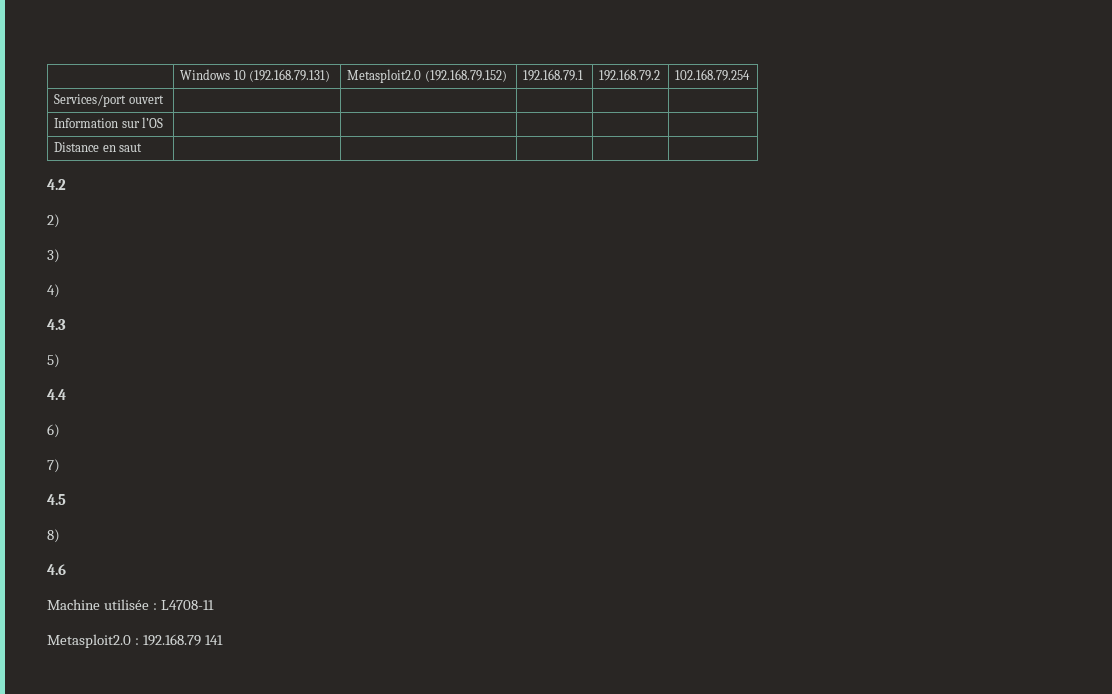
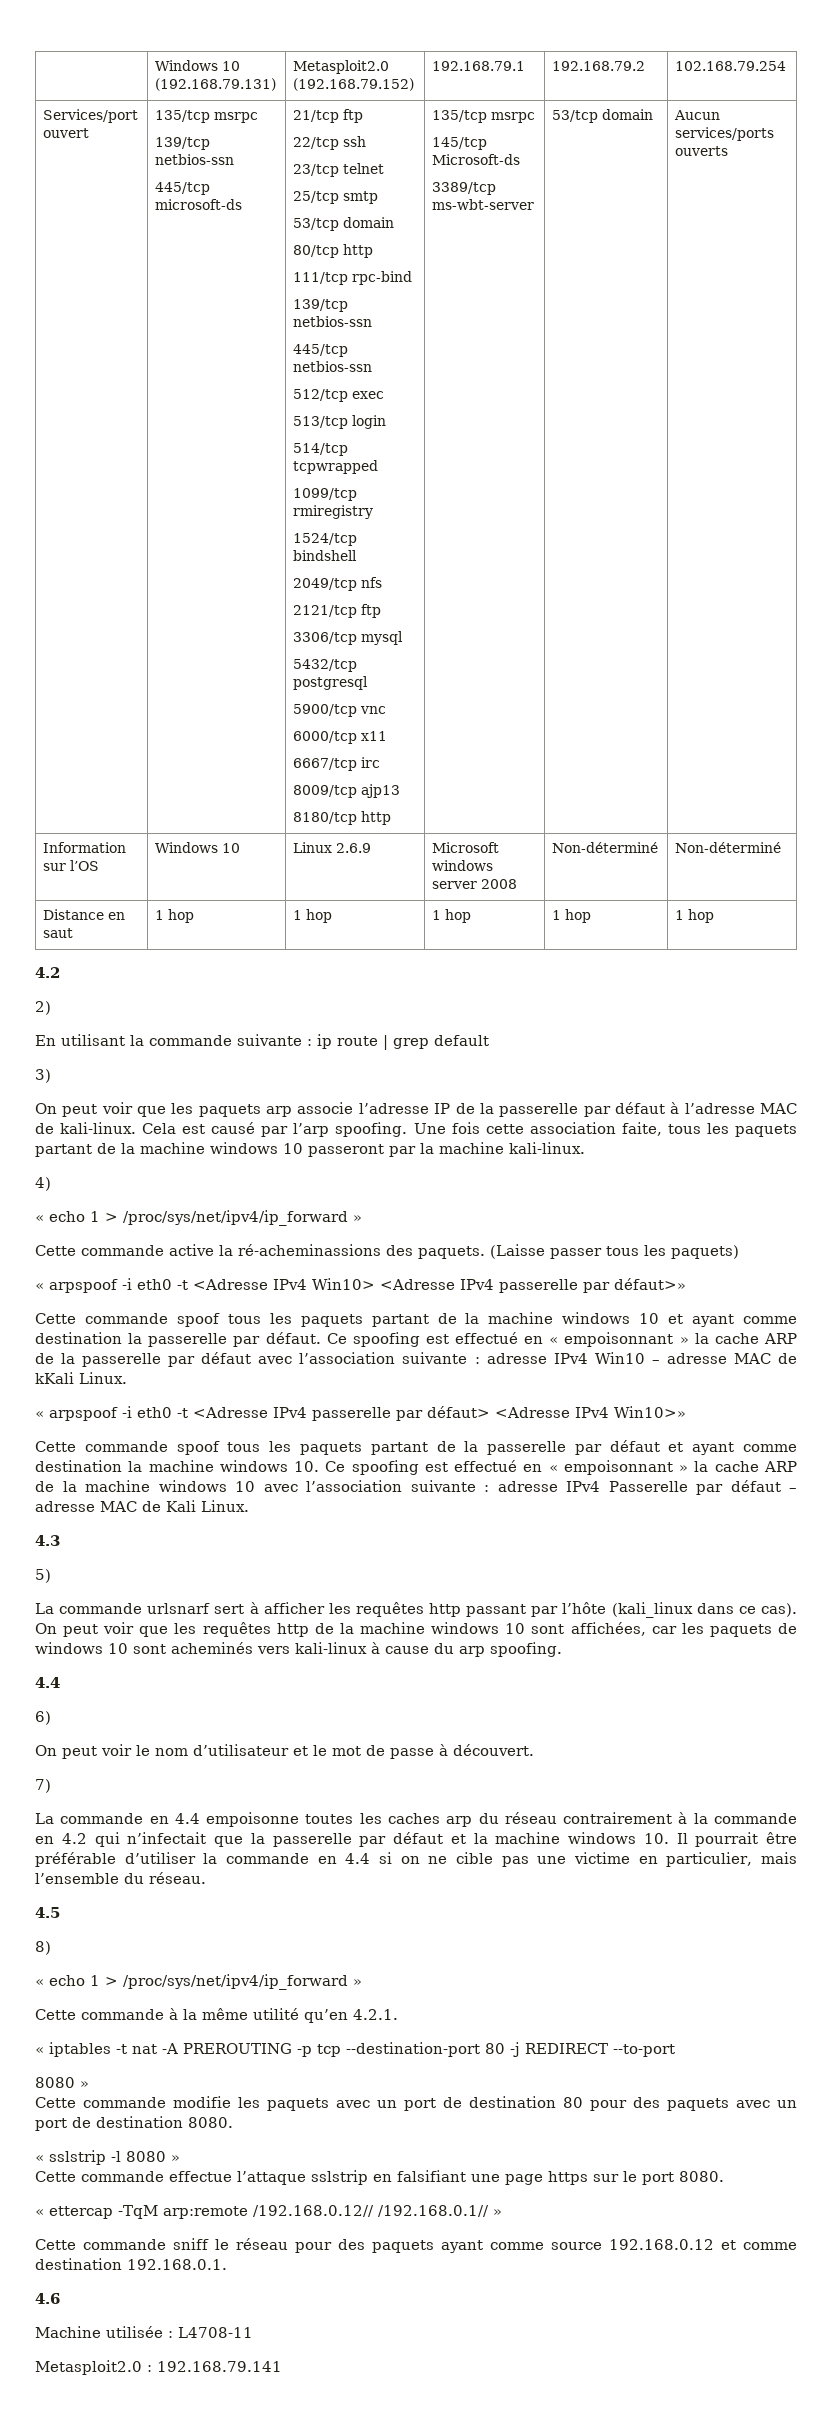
- Services/port ouvert | | | | |
- Information sur l’OS | | | | |
- Distance en saut | | | | |
+ Services/port ouvert | 135/tcp msrpc
+ 139/tcp netbios-ssn
+ 445/tcp microsoft-ds | 21/tcp ftp
+ 22/tcp ssh
+ 23/tcp telnet
+ 25/tcp smtp
+ 53/tcp domain
+ 80/tcp http
+ 111/tcp rpc-bind
+ 139/tcp netbios-ssn
+ 445/tcp netbios-ssn
+ 512/tcp exec
+ 513/tcp login
+ 514/tcp tcpwrapped
+ 1099/tcp rmiregistry
+ 1524/tcp bindshell
+ 2049/tcp nfs
+ 2121/tcp ftp
+ 3306/tcp mysql
+ 5432/tcp postgresql
+ 5900/tcp vnc
+ 6000/tcp x11
+ 6667/tcp irc
+ 8009/tcp ajp13
+ 8180/tcp http | 135/tcp msrpc
+ 145/tcp Microsoft-ds
+ 3389/tcp ms-wbt-server | 53/tcp domain | Aucun services/ports ouverts
+ Information sur l’OS | Windows 10 | Linux 2.6.9 | Microsoft windows server 2008 | Non-déterminé | Non-déterminé
+ Distance en saut | 1 hop | 1 hop | 1 hop | 1 hop | 1 hop
  4.2
  2)
+ En utilisant la commande suivante : ip route | grep default
  3)
+ On peut voir que les paquets arp associe l’adresse IP de la passerelle par défaut à l’adresse MAC de kali-linux. Cela est causé par l’arp spoofing. Une fois cette association faite, tous les paquets partant de la machine windows 10 passeront par la machine kali-linux.
  4)
+ « echo 1 > /proc/sys/net/ipv4/ip_forward »
+ Cette commande active la ré-acheminassions des paquets. (Laisse passer tous les paquets)
+ « arpspoof -i eth0 -t <Adresse IPv4 Win10> <Adresse IPv4 passerelle par défaut>»
+ Cette commande spoof tous les paquets partant de la machine windows 10 et ayant comme destination la passerelle par défaut. Ce spoofing est effectué en « empoisonnant » la cache ARP de la passerelle par défaut avec l’association suivante : adresse IPv4 Win10 – adresse MAC de kKali Linux.
+ « arpspoof -i eth0 -t <Adresse IPv4 passerelle par défaut> <Adresse IPv4 Win10>»
+ Cette commande spoof tous les paquets partant de la passerelle par défaut et ayant comme destination la machine windows 10. Ce spoofing est effectué en « empoisonnant » la cache ARP de la machine windows 10 avec l’association suivante : adresse IPv4 Passerelle par défaut – adresse MAC de Kali Linux.
  4.3
  5)
+ La commande urlsnarf sert à afficher les requêtes http passant par l’hôte (kali_linux dans ce cas). On peut voir que les requêtes http de la machine windows 10 sont affichées, car les paquets de windows 10 sont acheminés vers kali-linux à cause du arp spoofing.
  4.4
  6)
+ On peut voir le nom d’utilisateur et le mot de passe à découvert.
  7)
+ La commande en 4.4 empoisonne toutes les caches arp du réseau contrairement à la commande en 4.2 qui n’infectait que la passerelle par défaut et la machine windows 10. Il pourrait être préférable d’utiliser la commande en 4.4 si on ne cible pas une victime en particulier, mais l’ensemble du réseau.
  4.5
  8)
+ « echo 1 > /proc/sys/net/ipv4/ip_forward »
+ Cette commande à la même utilité qu’en 4.2.1.
+ « iptables -t nat -A PREROUTING -p tcp --destination-port 80 -j REDIRECT --to-port
+ 8080 »
+ Cette commande modifie les paquets avec un port de destination 80 pour des paquets avec un port de destination 8080.
+ « sslstrip -l 8080 »
+ Cette commande effectue l’attaque sslstrip en falsifiant une page https sur le port 8080.
+ « ettercap -TqM arp:remote /192.168.0.12// /192.168.0.1// »
+ Cette commande sniff le réseau pour des paquets ayant comme source 192.168.0.12 et comme destination 192.168.0.1.
- Metasploit2.0 : 192.168.79 141
+ Metasploit2.0 : 192.168.79.141

